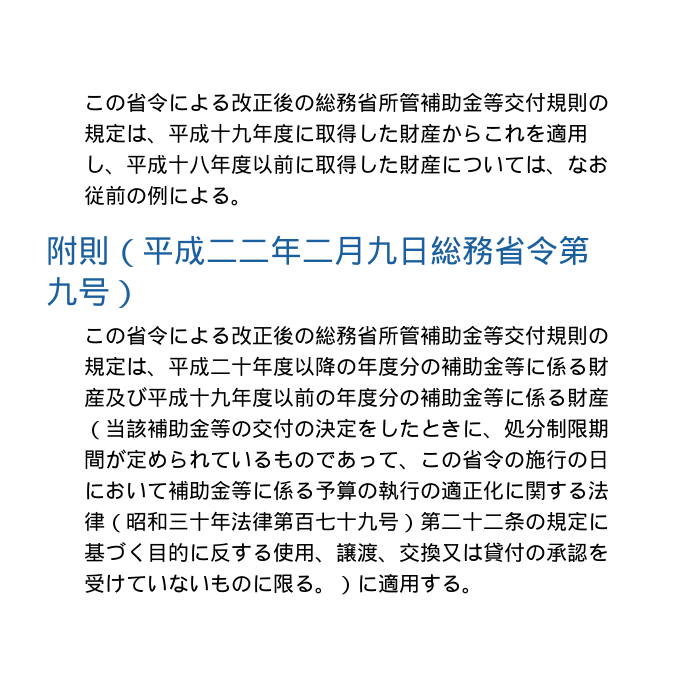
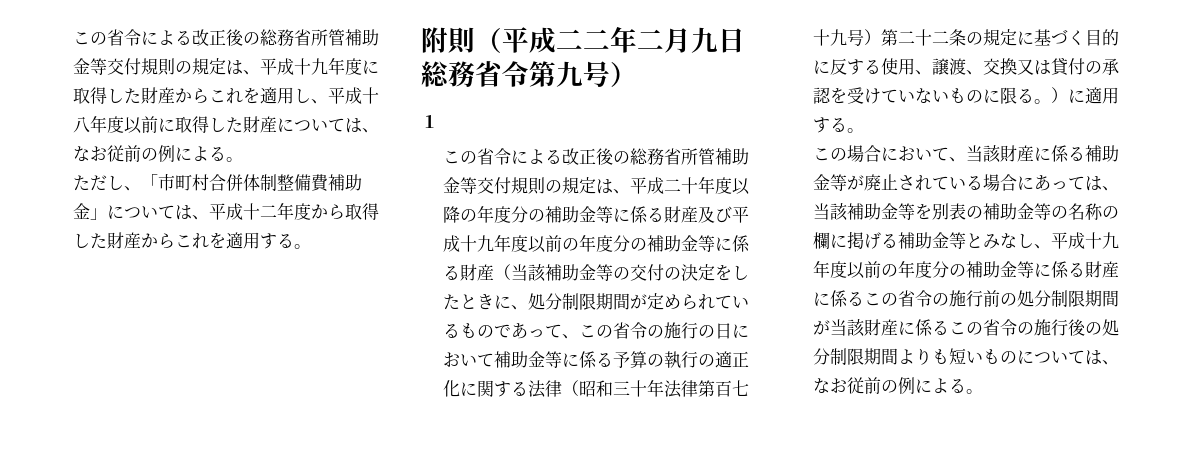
+ ただし、「市町村合併体制整備費補助金」については、平成十二年度から取得した財産からこれを適用する。
+ １
+ この場合において、当該財産に係る補助金等が廃止されている場合にあっては、当該補助金等を別表の補助金等の名称の欄に掲げる補助金等とみなし、平成十九年度以前の年度分の補助金等に係る財産に係るこの省令の施行前の処分制限期間が当該財産に係るこの省令の施行後の処分制限期間よりも短いものについては、なお従前の例による。

